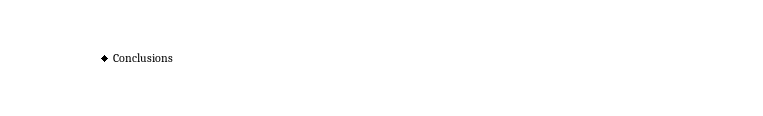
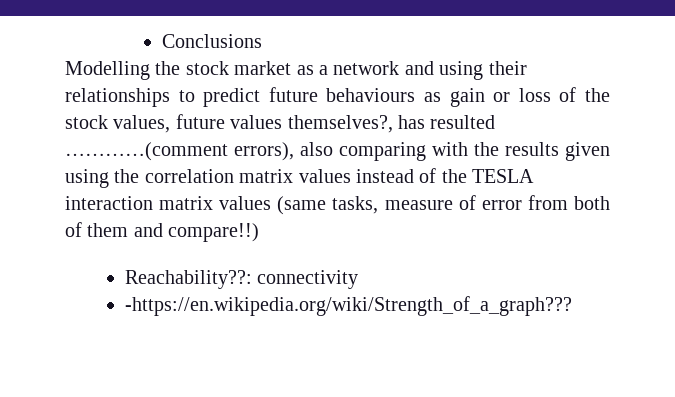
+ Modelling the stock market as a network and using their relationships to predict future behaviours as gain or loss of the stock values, future values themselves?, has resulted …………(comment errors), also comparing with the results given using the correlation matrix values instead of the TESLA interaction matrix values (same tasks, measure of error from both of them and compare!!)
+ Reachability??: connectivity
+ -https://en.wikipedia.org/wiki/Strength_of_a_graph???

